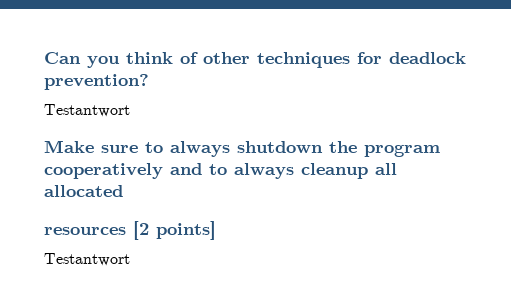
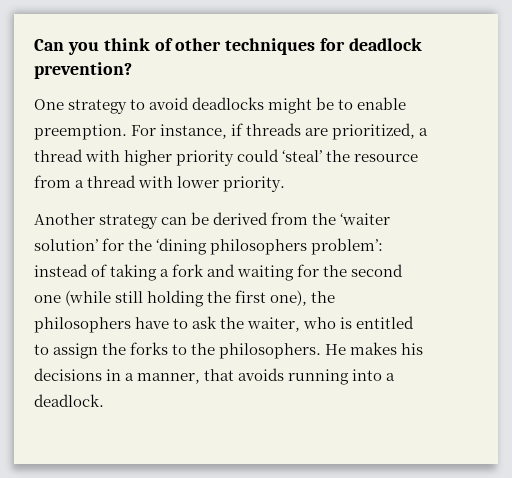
  Can you think of other techniques for deadlock prevention?
- Testantwort
- Make sure to always shutdown the program cooperatively and to always cleanup all allocated
- resources [2 points]
- Testantwort
+ One strategy to avoid deadlocks might be to enable preemption. For instance, if threads are prioritized, a thread with higher priority could ‘steal’ the resource from a thread with lower priority.
+ Another strategy can be derived from the ‘waiter solution’ for the ‘dining philosophers problem’: instead of taking a fork and waiting for the second one (while still holding the first one), the philosophers have to ask the waiter, who is entitled to assign the forks to the philosophers. He makes his decisions in a manner, that avoids running into a deadlock.

